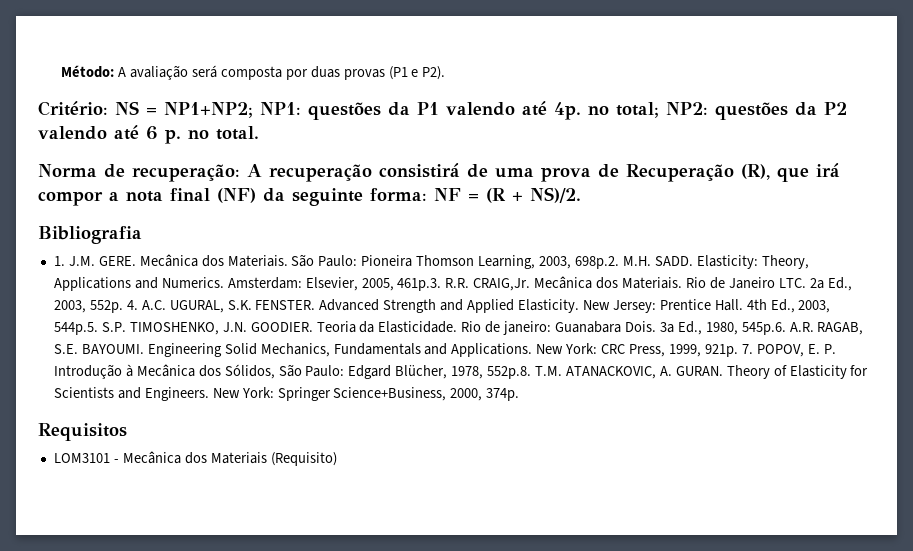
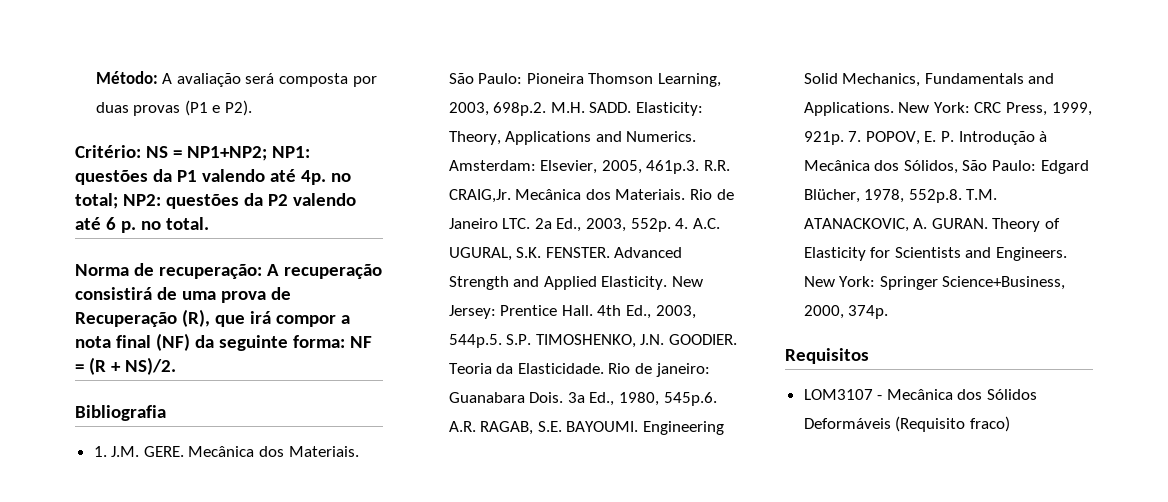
- LOM3101 - Mecânica dos Materiais (Requisito)
+ LOM3107 - Mecânica dos Sólidos Deformáveis (Requisito fraco)

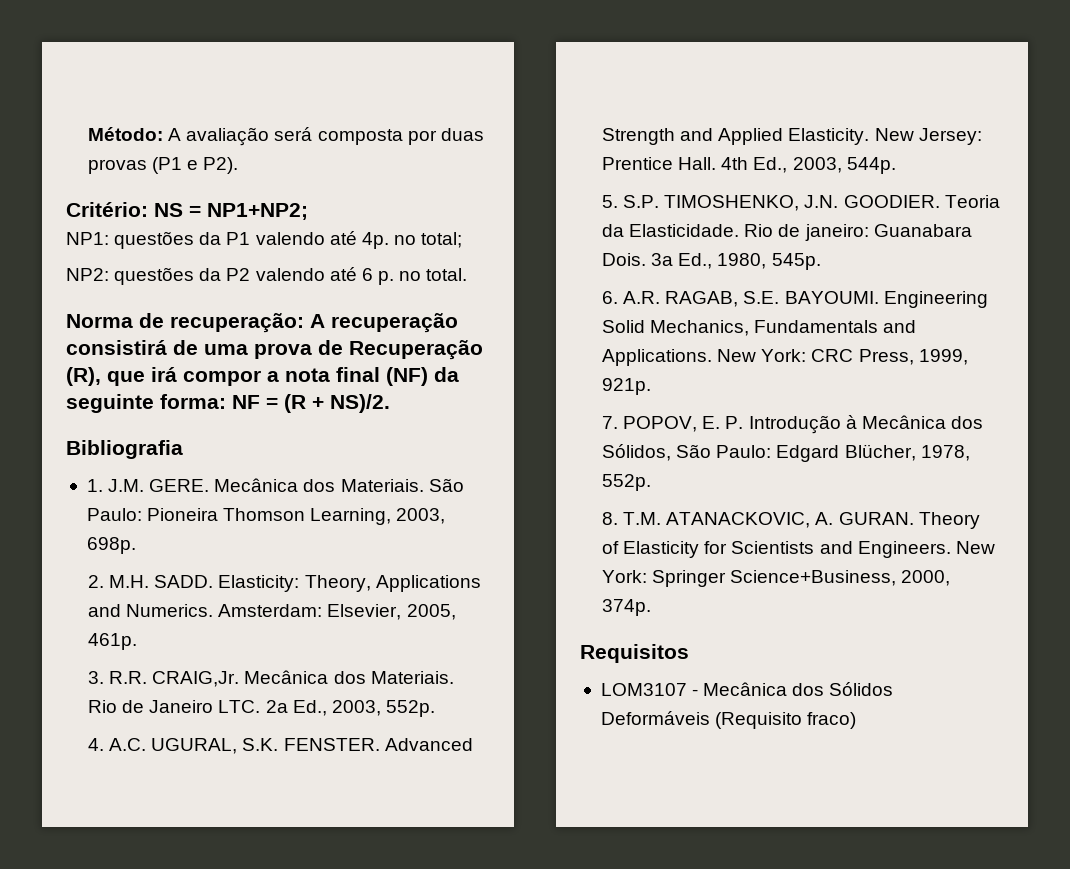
- Critério: NS = NP1+NP2; NP1: questões da P1 valendo até 4p. no total; NP2: questões da P2 valendo até 6 p. no total.
+ Critério: NS = NP1+NP2;
+ NP1: questões da P1 valendo até 4p. no total;
+ NP2: questões da P2 valendo até 6 p. no total.
- São Paulo: Pioneira Thomson Learning, 2003, 698p.2. M.H. SADD.
+ São Paulo: Pioneira Thomson Learning, 2003, 698p.
+ 2. M.H. SADD.
- Amsterdam: Elsevier, 2005, 461p.3. R.R. CRAIG,Jr.
+ Amsterdam: Elsevier, 2005, 461p.
+ 3. R.R. CRAIG,Jr.
- Rio de Janeiro LTC. 2a Ed., 2003, 552p. 4. A.C. UGURAL, S.K. FENSTER.
+ Rio de Janeiro LTC. 2a Ed., 2003, 552p.
+ 4. A.C. UGURAL, S.K. FENSTER.
- 4th Ed., 2003, 544p.5. S.P. TIMOSHENKO, J.N. GOODIER.
+ 4th Ed., 2003, 544p.
+ 5. S.P. TIMOSHENKO, J.N. GOODIER.
- 3a Ed., 1980, 545p.6. A.R. RAGAB, S.E. BAYOUMI.
+ 3a Ed., 1980, 545p.
+ 6. A.R. RAGAB, S.E. BAYOUMI.
- New York: CRC Press, 1999, 921p. 7. POPOV, E. P. Introdução à Mecânica dos Sólidos, São Paulo: Edgard Blücher, 1978, 552p.8. T.M. ATANACKOVIC, A. GURAN.
+ New York: CRC Press, 1999, 921p.
+ 7. POPOV, E. P. Introdução à Mecânica dos Sólidos, São Paulo: Edgard Blücher, 1978, 552p.
+ 8. T.M. ATANACKOVIC, A. GURAN.

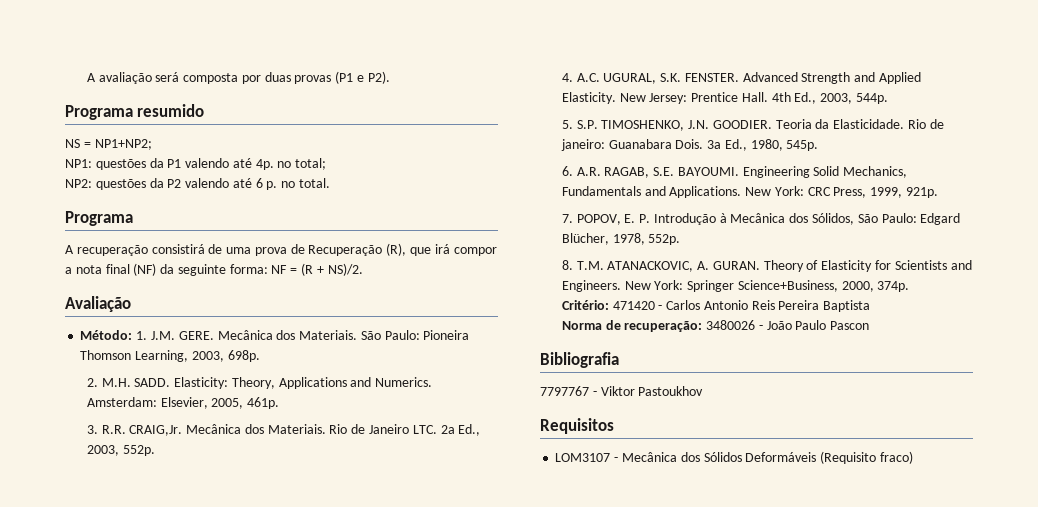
- Método: A avaliação será composta por duas provas (P1 e P2).
+ A avaliação será composta por duas provas (P1 e P2).
- Critério: NS = NP1+NP2;
+ Programa resumido
+ NS = NP1+NP2;
  NP2: questões da P2 valendo até 6 p. no total.
- Norma de recuperação: A recuperação consistirá de uma prova de Recuperação (R), que irá compor a nota final (NF) da seguinte forma: NF = (R + NS)/2.
+ Programa
+ A recuperação consistirá de uma prova de Recuperação (R), que irá compor a nota final (NF) da seguinte forma: NF = (R + NS)/2.
- Bibliografia
- 1. J.M. GERE.
+ Avaliação
+ Método: 1. J.M. GERE.
+ Critério: 471420 - Carlos Antonio Reis Pereira Baptista
+ Norma de recuperação: 3480026 - João Paulo Pascon
+ Bibliografia
+ 7797767 - Viktor Pastoukhov

